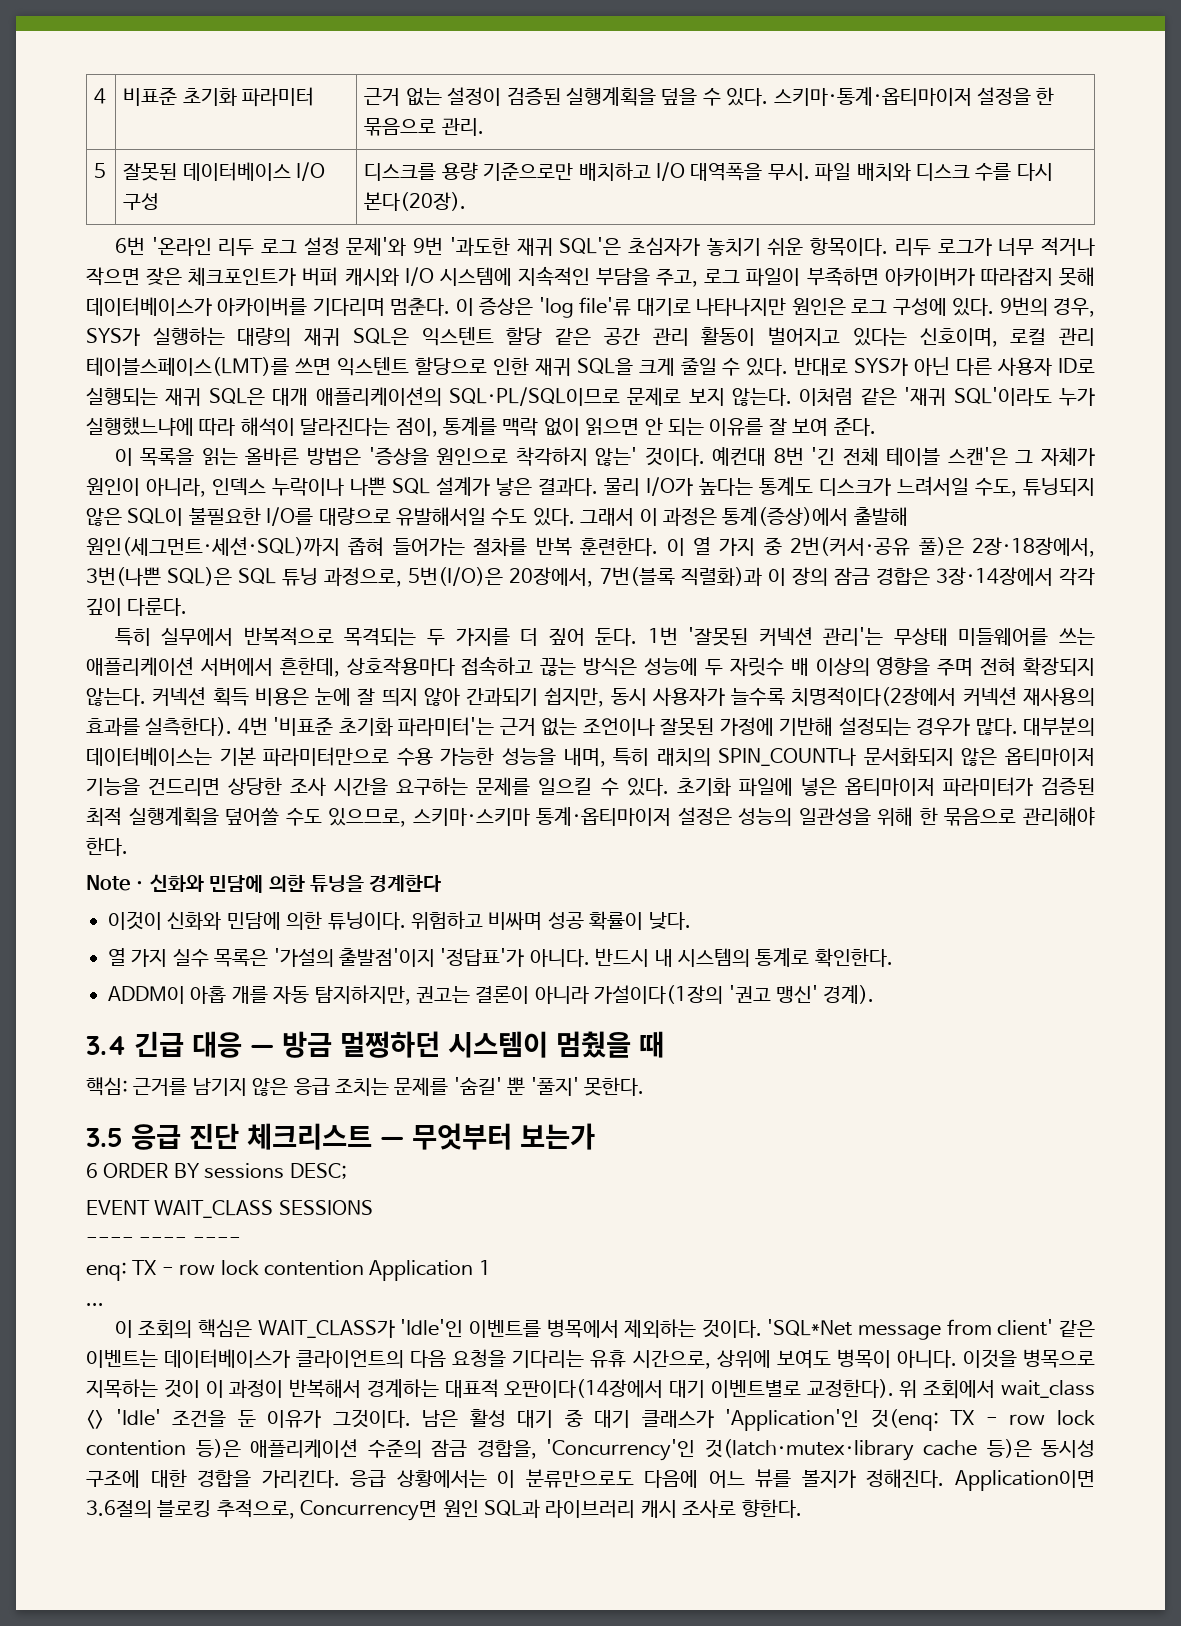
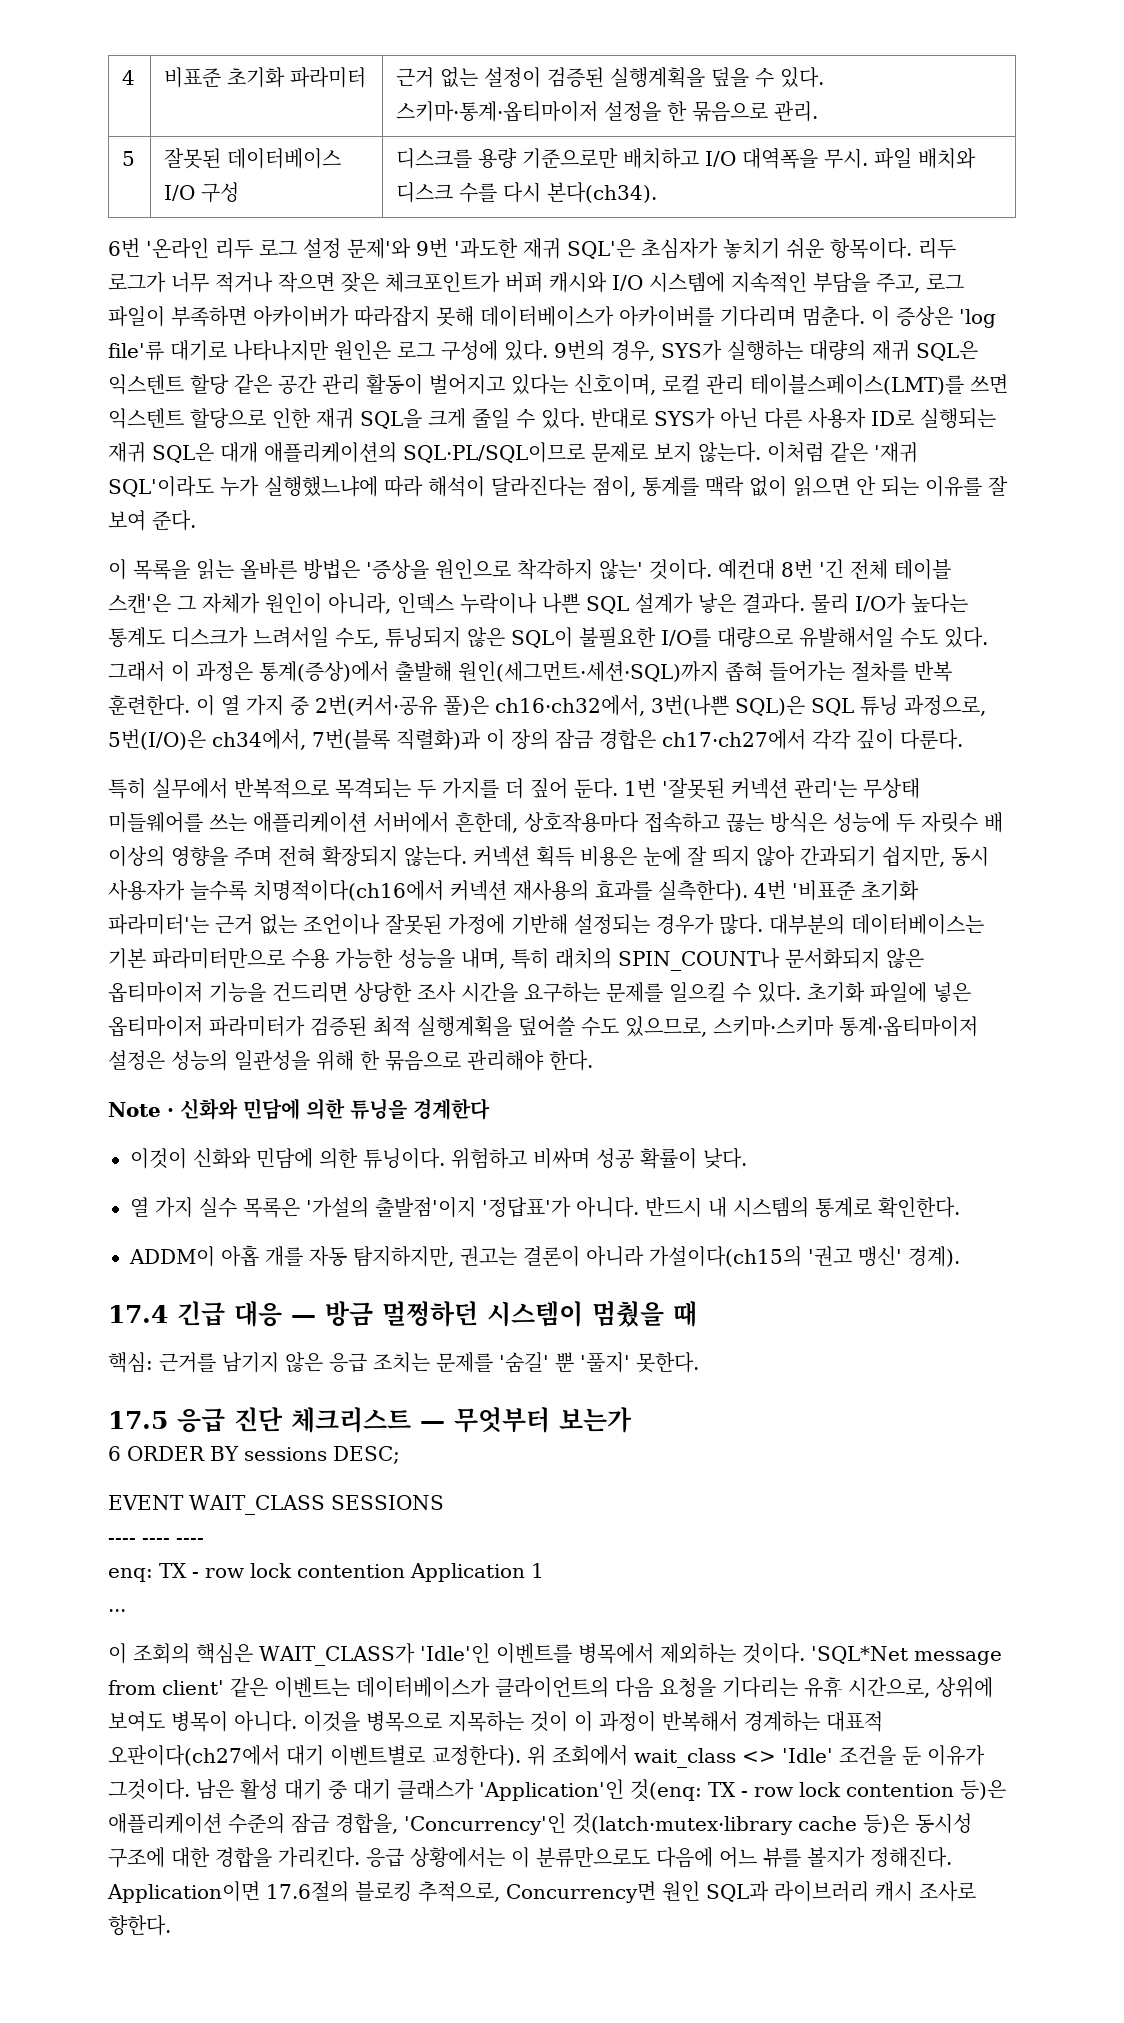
- 5 | 잘못된 데이터베이스 I/O 구성 | 디스크를 용량 기준으로만 배치하고 I/O 대역폭을 무시. 파일 배치와 디스크 수를 다시 본다(20장).
+ 5 | 잘못된 데이터베이스 I/O 구성 | 디스크를 용량 기준으로만 배치하고 I/O 대역폭을 무시. 파일 배치와 디스크 수를 다시 본다(ch34).
- 이 열 가지 중 2번(커서·공유 풀)은 2장·18장에서, 3번(나쁜 SQL)은 SQL 튜닝 과정으로, 5번(I/O)은 20장에서, 7번(블록 직렬화)과 이 장의 잠금 경합은 3장·14장에서 각각 깊이 다룬다.
+ 이 열 가지 중 2번(커서·공유 풀)은 ch16·ch32에서, 3번(나쁜 SQL)은 SQL 튜닝 과정으로, 5번(I/O)은 ch34에서, 7번(블록 직렬화)과 이 장의 잠금 경합은 ch17·ch27에서 각각 깊이 다룬다.
- 커넥션 획득 비용은 눈에 잘 띄지 않아 간과되기 쉽지만, 동시 사용자가 늘수록 치명적이다(2장에서 커넥션 재사용의 효과를 실측한다).
+ 커넥션 획득 비용은 눈에 잘 띄지 않아 간과되기 쉽지만, 동시 사용자가 늘수록 치명적이다(ch16에서 커넥션 재사용의 효과를 실측한다).
- ADDM이 아홉 개를 자동 탐지하지만, 권고는 결론이 아니라 가설이다(1장의 '권고 맹신' 경계).
+ ADDM이 아홉 개를 자동 탐지하지만, 권고는 결론이 아니라 가설이다(ch15의 '권고 맹신' 경계).
- 3.4 긴급 대응 — 방금 멀쩡하던 시스템이 멈췄을 때
+ 17.4 긴급 대응 — 방금 멀쩡하던 시스템이 멈췄을 때
- 3.5 응급 진단 체크리스트 — 무엇부터 보는가
+ 17.5 응급 진단 체크리스트 — 무엇부터 보는가
- 이것을 병목으로 지목하는 것이 이 과정이 반복해서 경계하는 대표적 오판이다(14장에서 대기 이벤트별로 교정한다).
+ 이것을 병목으로 지목하는 것이 이 과정이 반복해서 경계하는 대표적 오판이다(ch27에서 대기 이벤트별로 교정한다).
- Application이면 3.6절의 블로킹 추적으로, Concurrency면 원인 SQL과 라이브러리 캐시 조사로 향한다.
+ Application이면 17.6절의 블로킹 추적으로, Concurrency면 원인 SQL과 라이브러리 캐시 조사로 향한다.

